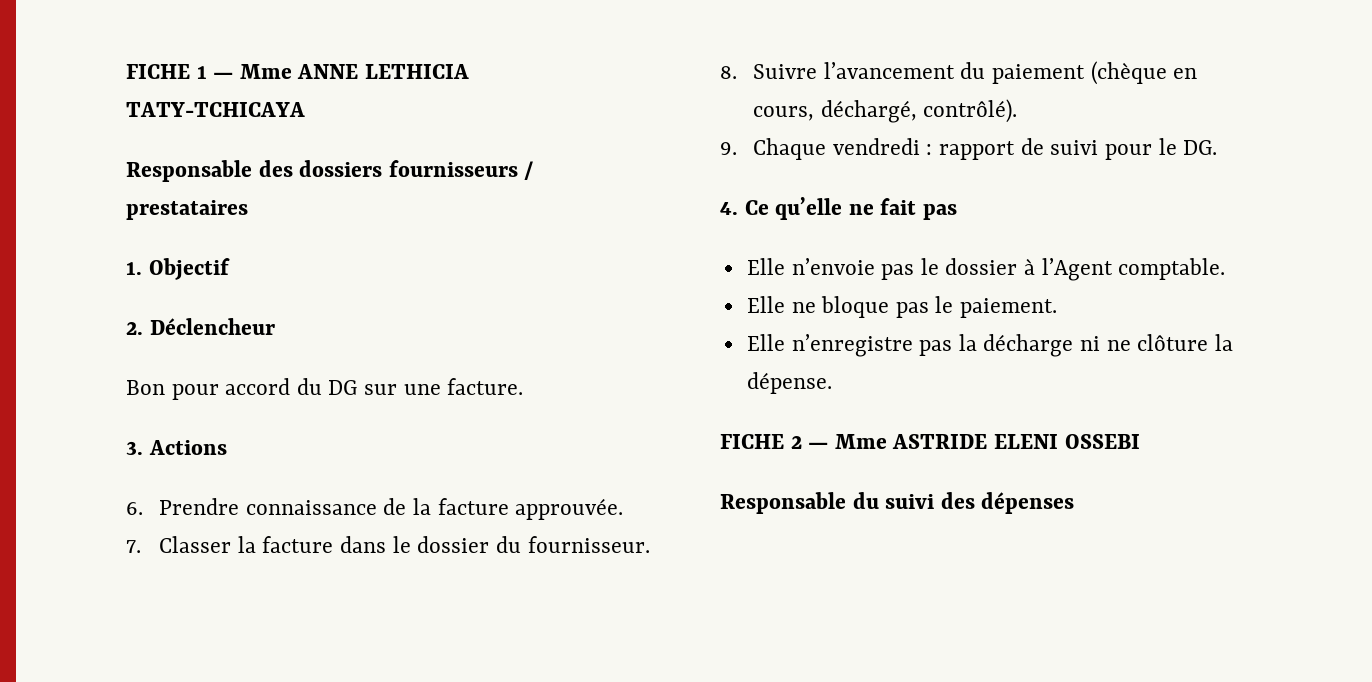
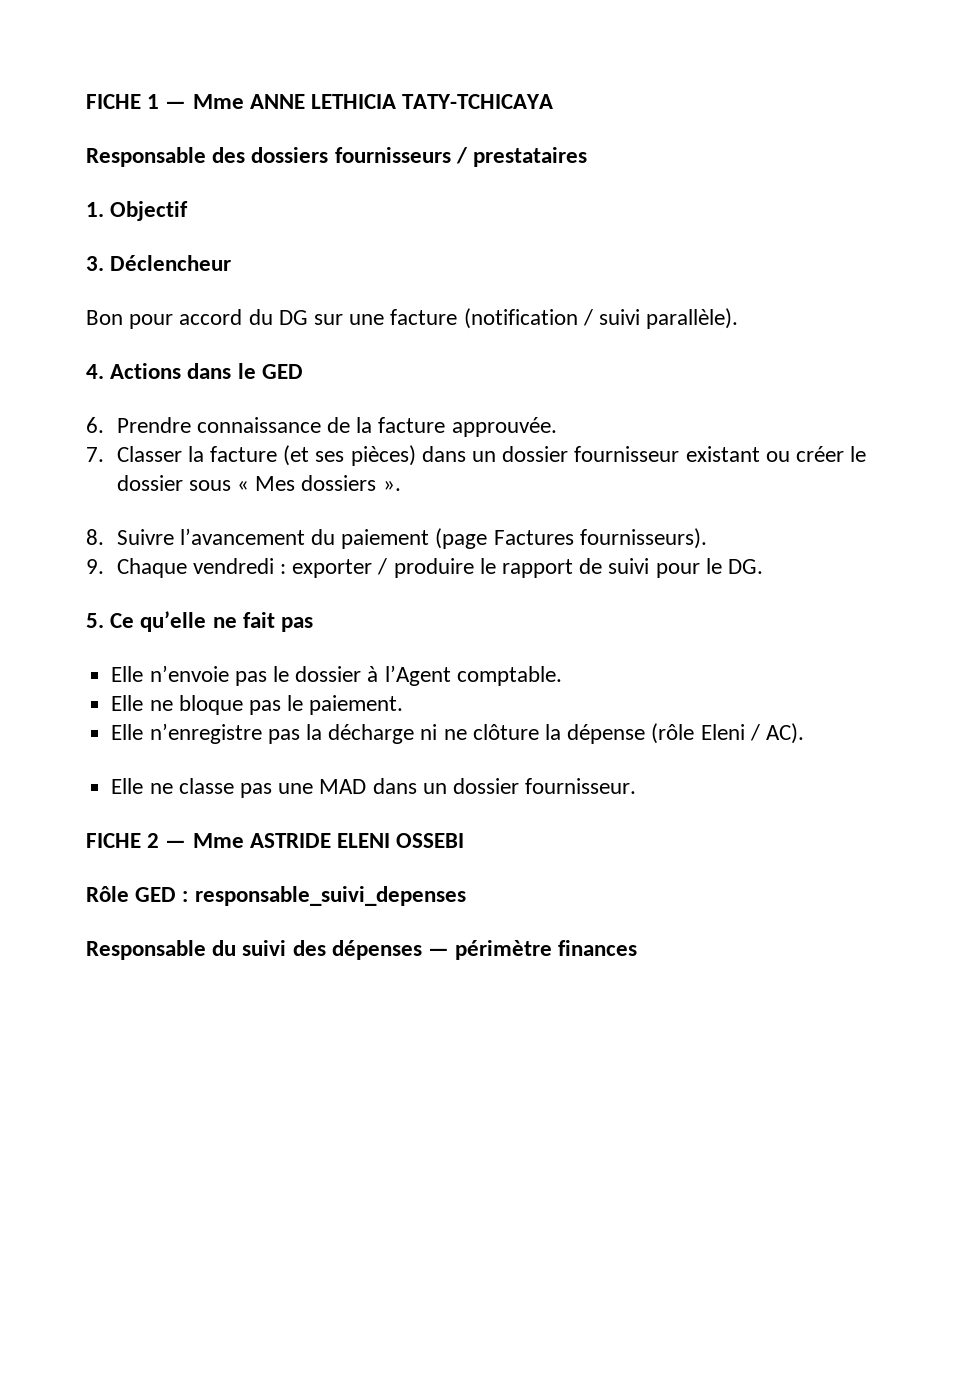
- 2. Déclencheur
+ 3. Déclencheur
- Bon pour accord du DG sur une facture.
- 3. Actions
+ Bon pour accord du DG sur une facture (notification / suivi parallèle).
+ 4. Actions dans le GED
- 7. Classer la facture dans le dossier du fournisseur.
+ 7. Classer la facture (et ses pièces) dans un dossier fournisseur existant ou créer le dossier sous « Mes dossiers ».
- 8. Suivre l’avancement du paiement (chèque en cours, déchargé, contrôlé).
+ 8. Suivre l’avancement du paiement (page Factures fournisseurs).
- 9. Chaque vendredi : rapport de suivi pour le DG.
+ 9. Chaque vendredi : exporter / produire le rapport de suivi pour le DG.
- 4. Ce qu’elle ne fait pas
+ 5. Ce qu’elle ne fait pas
- Elle n’enregistre pas la décharge ni ne clôture la dépense.
+ Elle n’enregistre pas la décharge ni ne clôture la dépense (rôle Eleni / AC).
+ Elle ne classe pas une MAD dans un dossier fournisseur.
+ Rôle GED : responsable_suivi_depenses
- Responsable du suivi des dépenses
+ Responsable du suivi des dépenses — périmètre finances

